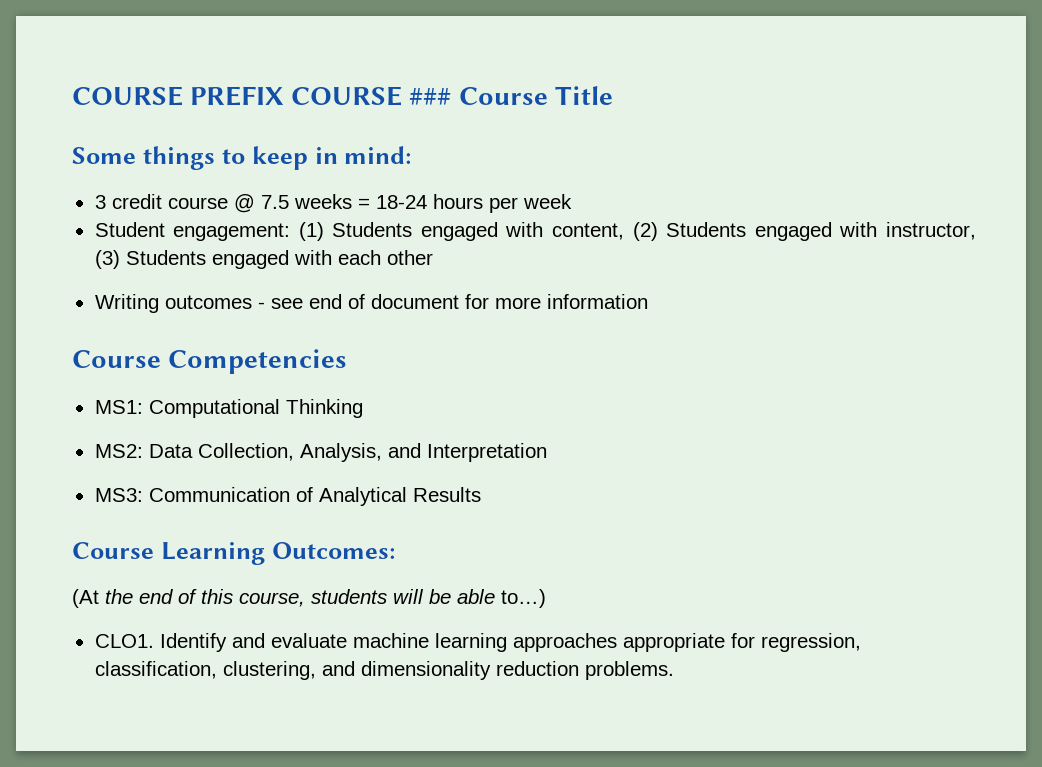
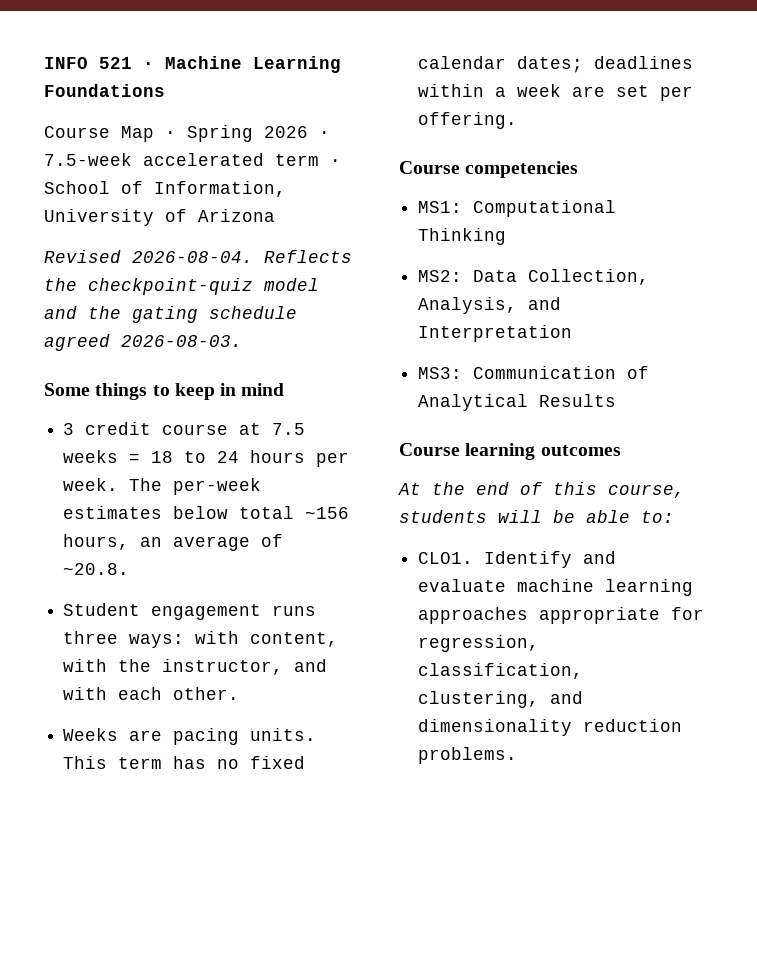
- COURSE PREFIX COURSE ### Course Title
+ INFO 521 · Machine Learning Foundations
+ Course Map · Spring 2026 · 7.5-week accelerated term · School of Information, University of Arizona
+ Revised 2026-08-04. Reflects the checkpoint-quiz model and the gating schedule agreed 2026-08-03.
- Some things to keep in mind:
+ Some things to keep in mind
- 3 credit course @ 7.5 weeks = 18-24 hours per week
- Student engagement: (1) Students engaged with content, (2) Students engaged with instructor, (3) Students engaged with each other
- Writing outcomes - see end of document for more information
- Course Competencies
+ 3 credit course at 7.5 weeks = 18 to 24 hours per week. The per-week estimates below total ~156 hours, an average of ~20.8.
+ Student engagement runs three ways: with content, with the instructor, and with each other.
+ Weeks are pacing units. This term has no fixed calendar dates; deadlines within a week are set per offering.
+ Course competencies
- Course Learning Outcomes:
- (At the end of this course, students will be able to…)
+ Course learning outcomes
+ At the end of this course, students will be able to:

